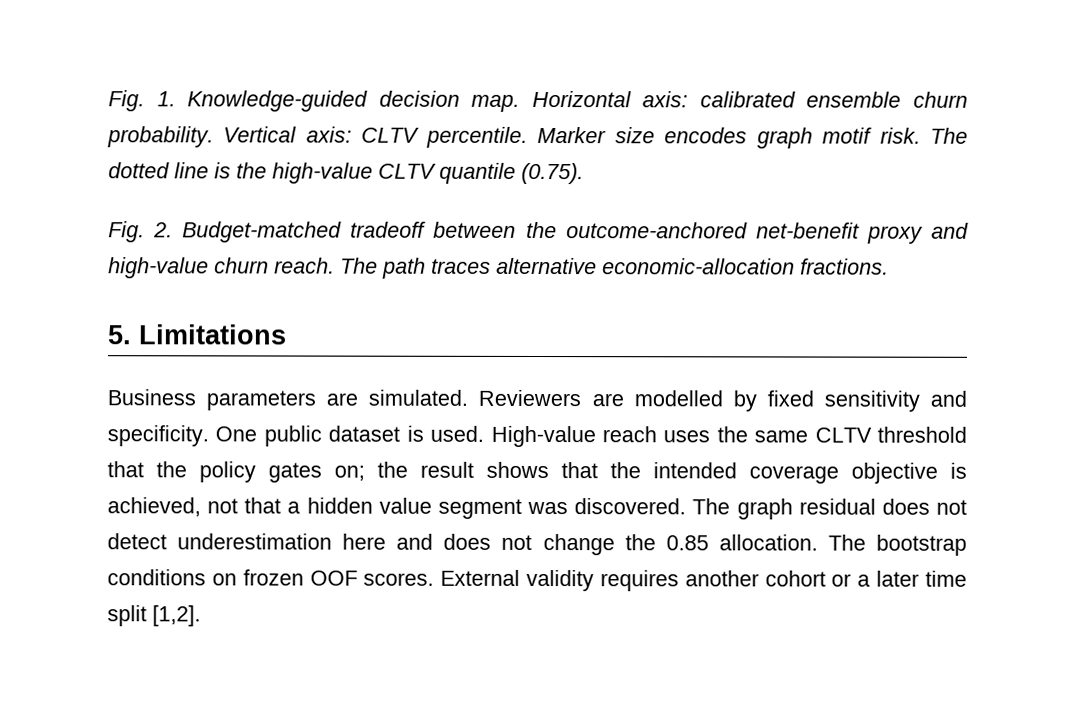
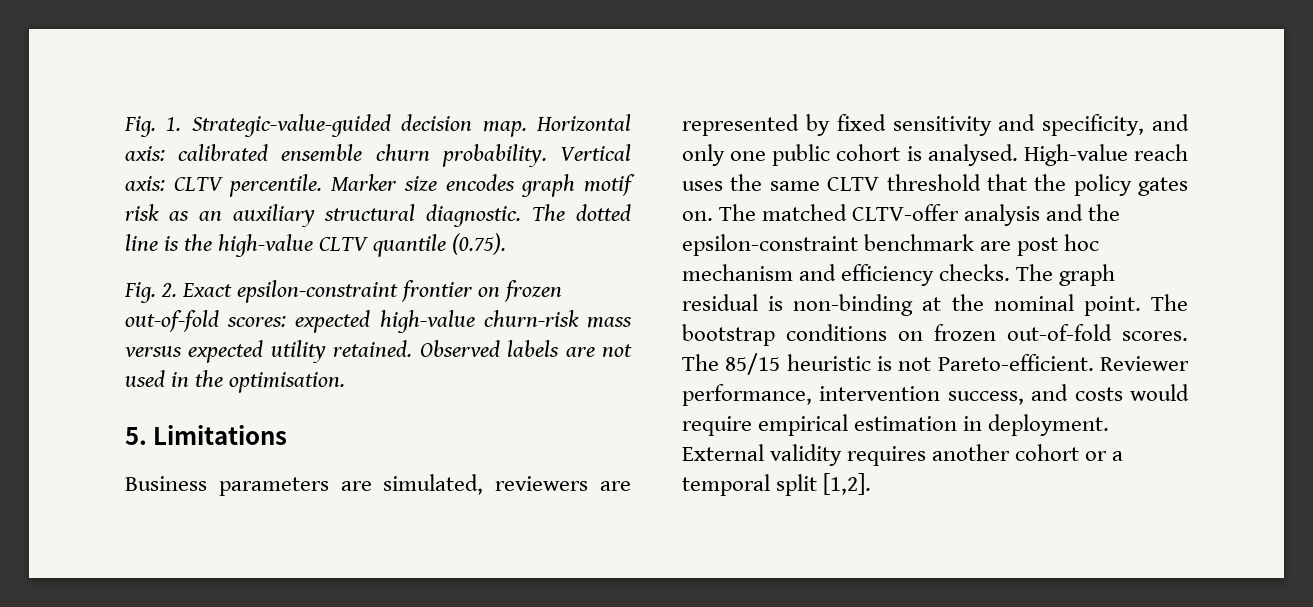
- Fig. 1. Knowledge-guided decision map.
+ Fig. 1. Strategic-value-guided decision map.
- Marker size encodes graph motif risk.
+ Marker size encodes graph motif risk as an auxiliary structural diagnostic.
- Fig. 2. Budget-matched tradeoff between the outcome-anchored net-benefit proxy and high-value churn reach. The path traces alternative economic-allocation fractions.
+ Fig. 2. Exact epsilon-constraint frontier on frozen out-of-fold scores: expected high-value churn-risk mass versus expected utility retained. Observed labels are not used in the optimisation.
- Business parameters are simulated. Reviewers are modelled by fixed sensitivity and specificity. One public dataset is used.
+ Business parameters are simulated, reviewers are represented by fixed sensitivity and specificity, and only one public cohort is analysed.
- High-value reach uses the same CLTV threshold that the policy gates on; the result shows that the intended coverage objective is achieved, not that a hidden value segment was discovered. The graph residual does not detect underestimation here and does not change the 0.85 allocation.
+ High-value reach uses the same CLTV threshold that the policy gates on. The matched CLTV-offer analysis and the epsilon-constraint benchmark are post hoc mechanism and efficiency checks. The graph residual is non-binding at the nominal point.
- The bootstrap conditions on frozen OOF scores.
+ The bootstrap conditions on frozen out-of-fold scores. The 85/15 heuristic is not Pareto-efficient. Reviewer performance, intervention success, and costs would require empirical estimation in deployment.
- External validity requires another cohort or a later time split [1,2].
+ External validity requires another cohort or a temporal split [1,2].

